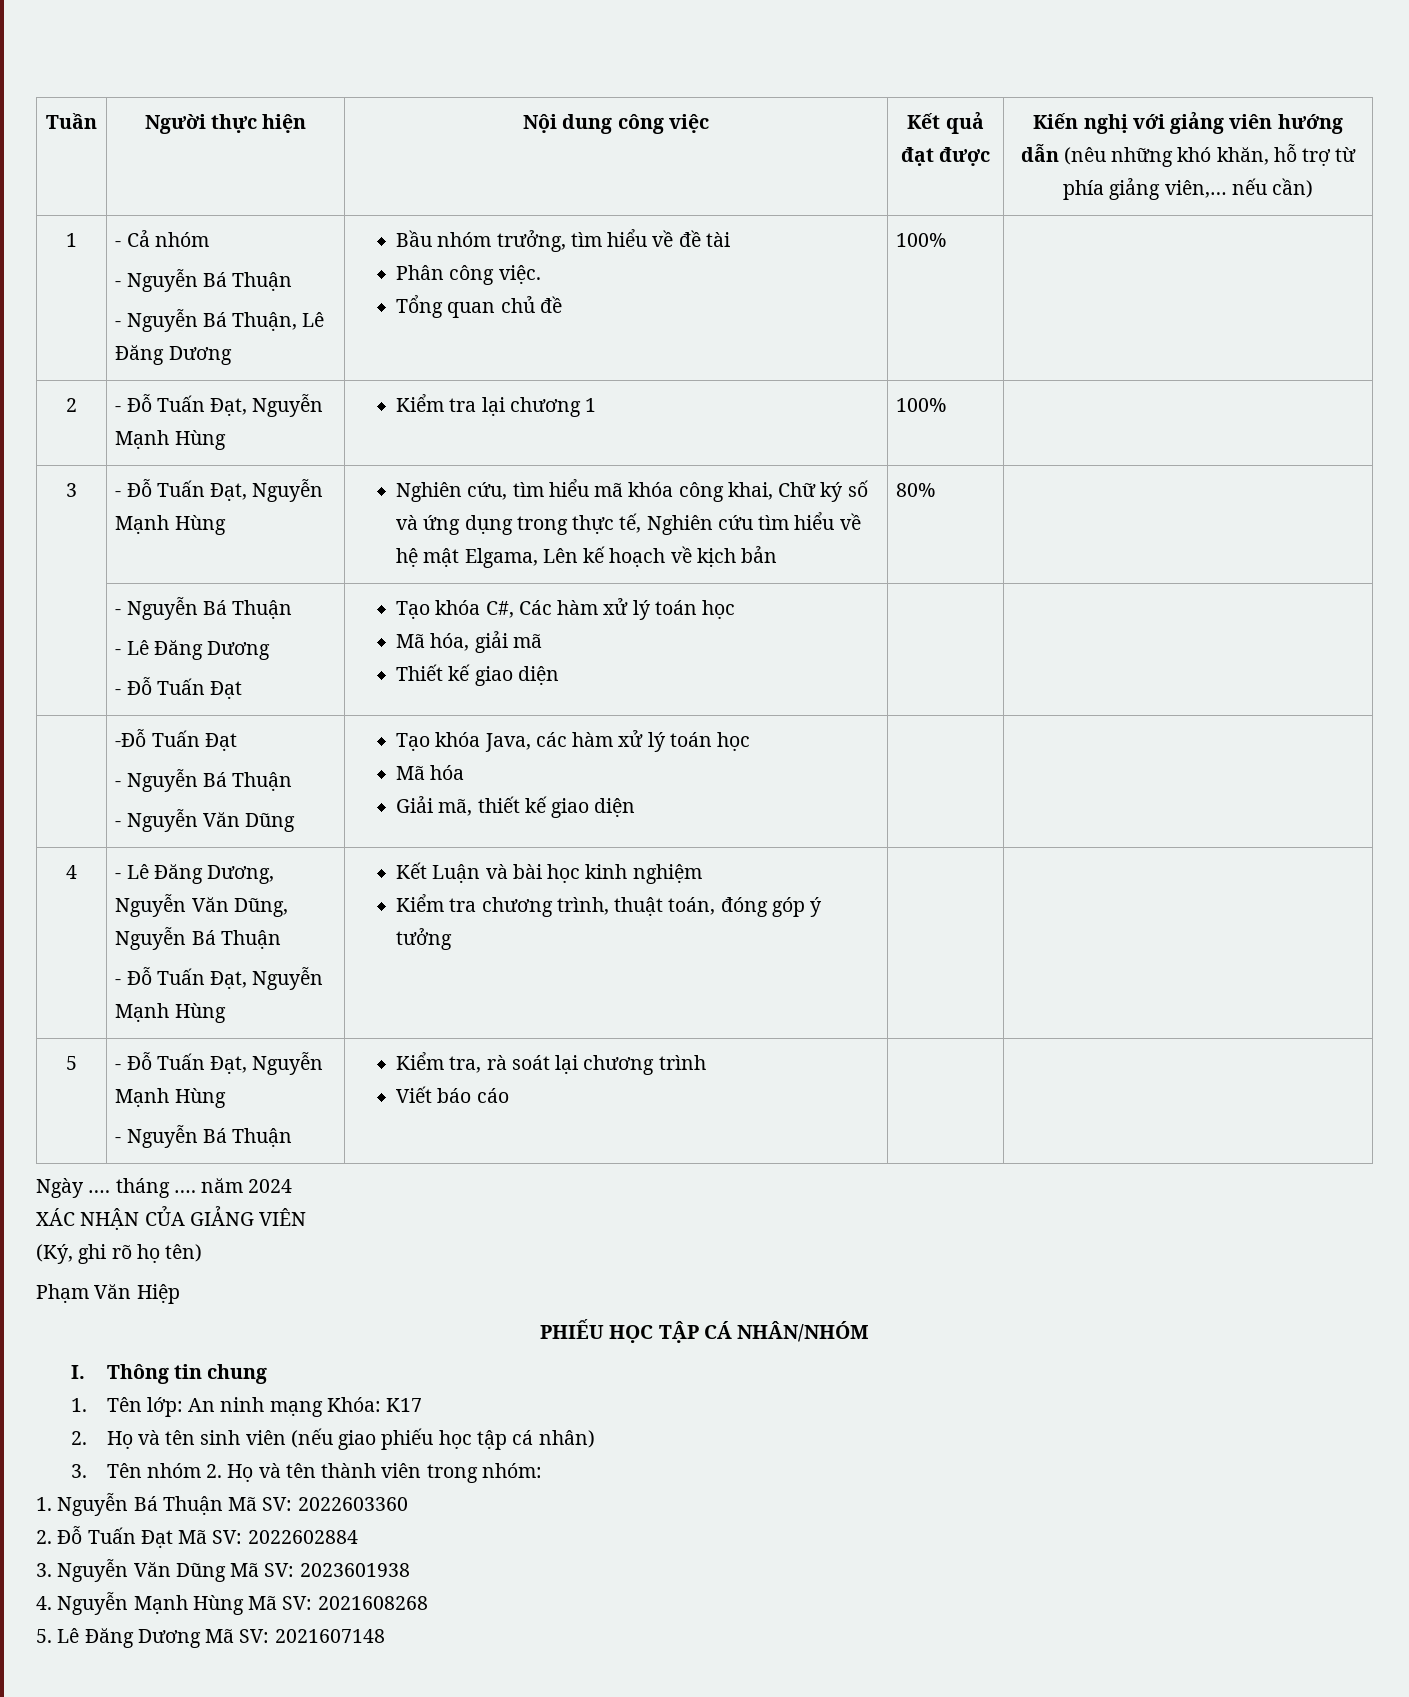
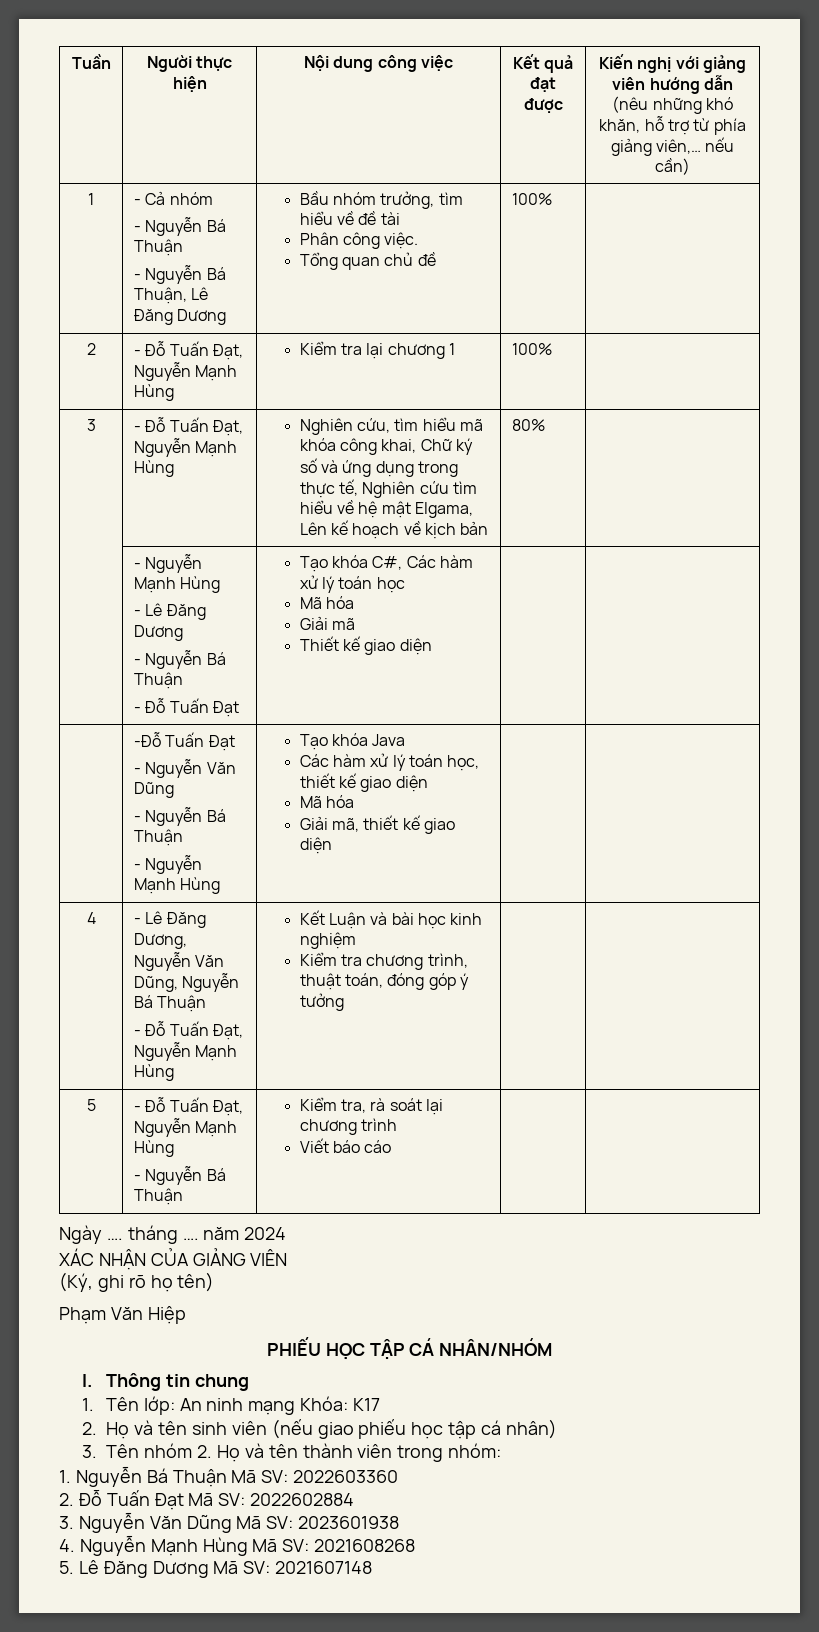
- | - Nguyễn Bá Thuận
+ | - Nguyễn Mạnh Hùng
  - Lê Đăng Dương
+ - Nguyễn Bá Thuận
  - Đỗ Tuấn Đạt | Tạo khóa C#, Các hàm xử lý toán học
- Mã hóa, giải mã
+ Mã hóa
+ Giải mã
  | -Đỗ Tuấn Đạt
+ - Nguyễn Văn Dũng
  - Nguyễn Bá Thuận
- - Nguyễn Văn Dũng | Tạo khóa Java, các hàm xử lý toán học
+ - Nguyễn Mạnh Hùng | Tạo khóa Java
+ Các hàm xử lý toán học, thiết kế giao diện

